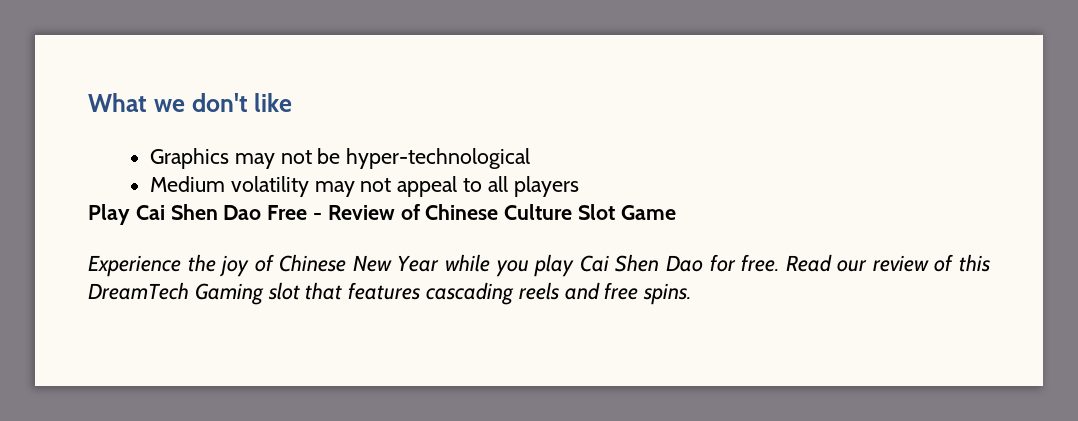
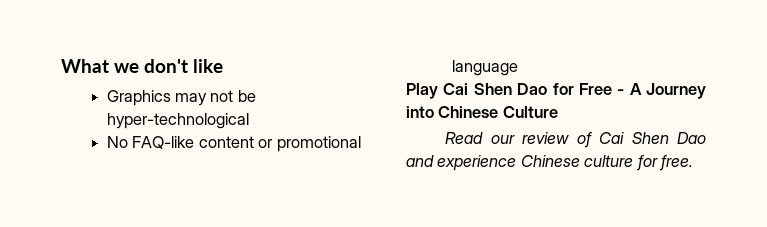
- Medium volatility may not appeal to all players
+ No FAQ-like content or promotional language
- Play Cai Shen Dao Free - Review of Chinese Culture Slot Game
- Experience the joy of Chinese New Year while you play Cai Shen Dao for free. Read our review of this DreamTech Gaming slot that features cascading reels and free spins.
+ Play Cai Shen Dao for Free - A Journey into Chinese Culture
+ Read our review of Cai Shen Dao and experience Chinese culture for free.

